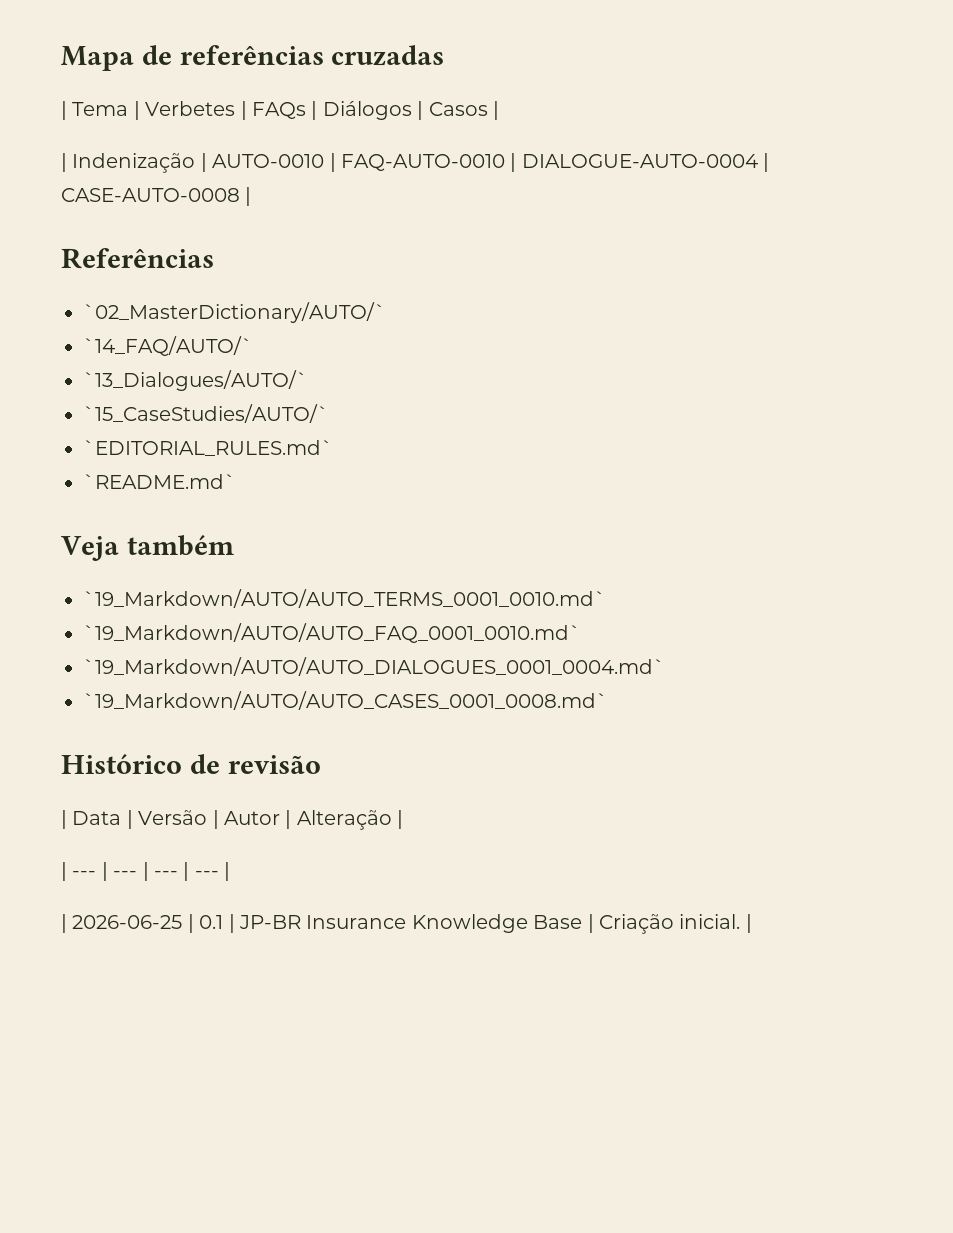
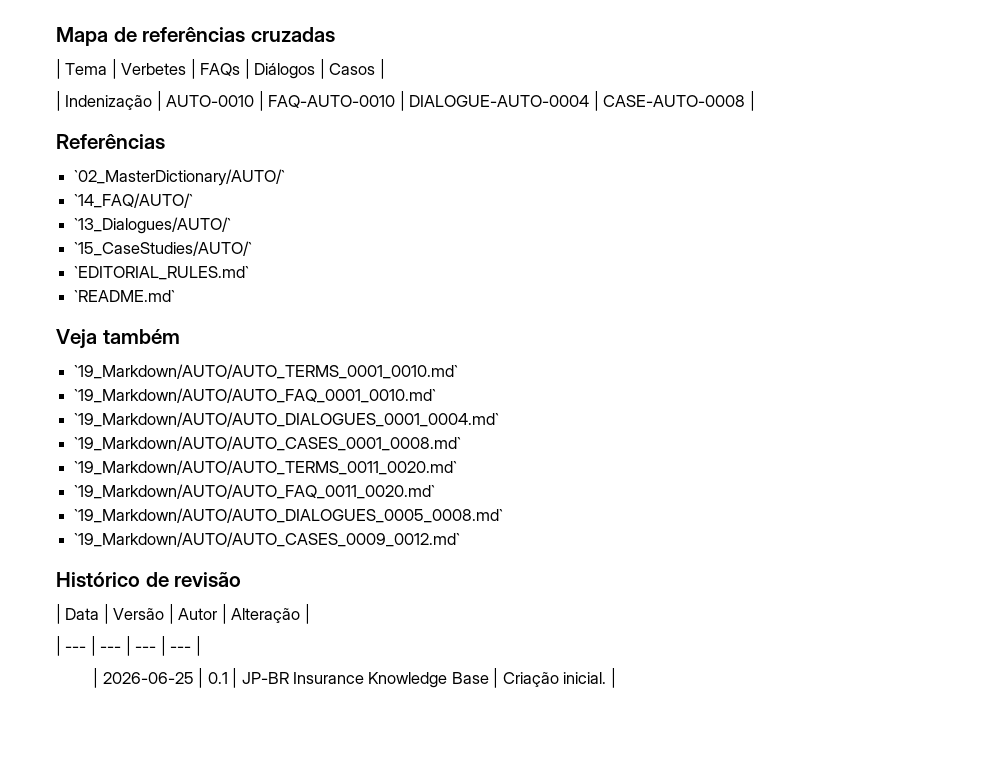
+ `19_Markdown/AUTO/AUTO_TERMS_0011_0020.md`
+ `19_Markdown/AUTO/AUTO_FAQ_0011_0020.md`
+ `19_Markdown/AUTO/AUTO_DIALOGUES_0005_0008.md`
+ `19_Markdown/AUTO/AUTO_CASES_0009_0012.md`

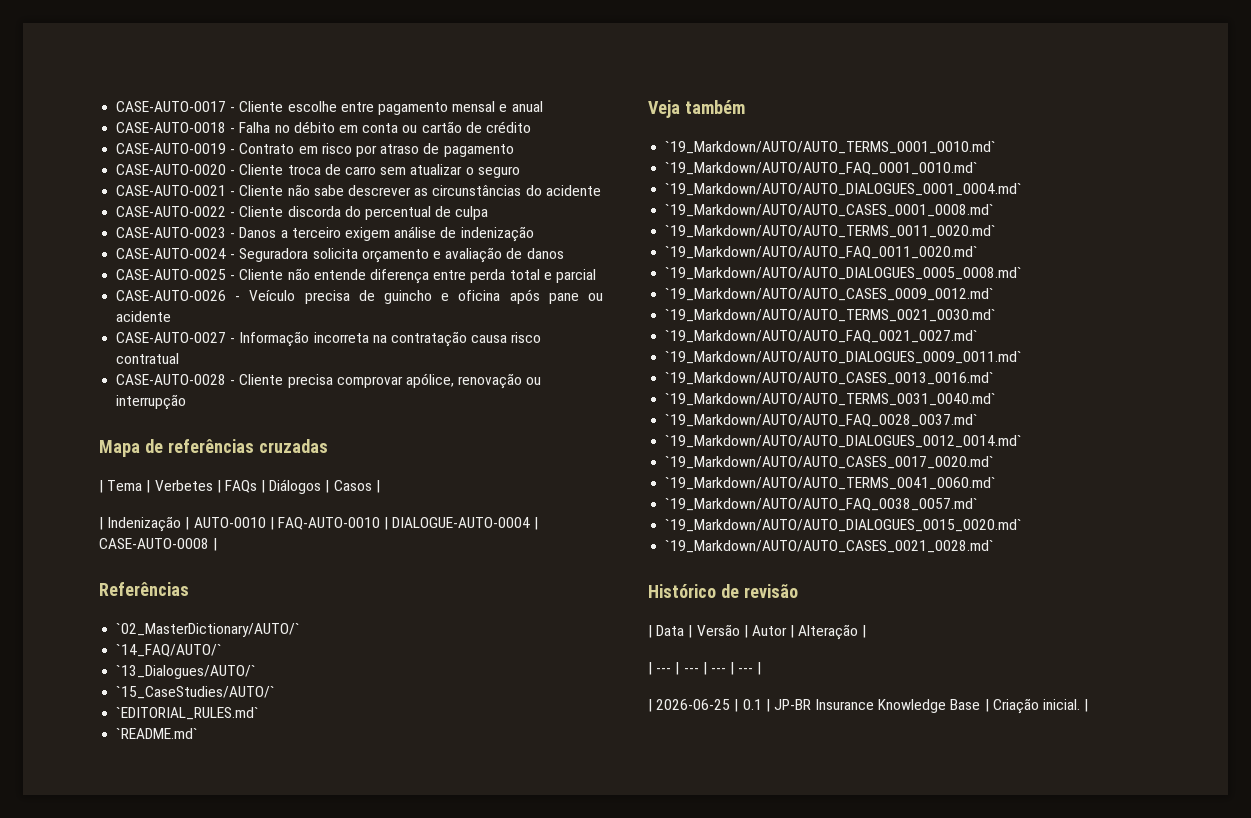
+ CASE-AUTO-0017 - Cliente escolhe entre pagamento mensal e anual
+ CASE-AUTO-0018 - Falha no débito em conta ou cartão de crédito
+ CASE-AUTO-0019 - Contrato em risco por atraso de pagamento
+ CASE-AUTO-0020 - Cliente troca de carro sem atualizar o seguro
+ CASE-AUTO-0021 - Cliente não sabe descrever as circunstâncias do acidente
+ CASE-AUTO-0022 - Cliente discorda do percentual de culpa
+ CASE-AUTO-0023 - Danos a terceiro exigem análise de indenização
+ CASE-AUTO-0024 - Seguradora solicita orçamento e avaliação de danos
+ CASE-AUTO-0025 - Cliente não entende diferença entre perda total e parcial
+ CASE-AUTO-0026 - Veículo precisa de guincho e oficina após pane ou acidente
+ CASE-AUTO-0027 - Informação incorreta na contratação causa risco contratual
+ CASE-AUTO-0028 - Cliente precisa comprovar apólice, renovação ou interrupção
+ `19_Markdown/AUTO/AUTO_TERMS_0021_0030.md`
+ `19_Markdown/AUTO/AUTO_FAQ_0021_0027.md`
+ `19_Markdown/AUTO/AUTO_DIALOGUES_0009_0011.md`
+ `19_Markdown/AUTO/AUTO_CASES_0013_0016.md`
+ `19_Markdown/AUTO/AUTO_TERMS_0031_0040.md`
+ `19_Markdown/AUTO/AUTO_FAQ_0028_0037.md`
+ `19_Markdown/AUTO/AUTO_DIALOGUES_0012_0014.md`
+ `19_Markdown/AUTO/AUTO_CASES_0017_0020.md`
+ `19_Markdown/AUTO/AUTO_TERMS_0041_0060.md`
+ `19_Markdown/AUTO/AUTO_FAQ_0038_0057.md`
+ `19_Markdown/AUTO/AUTO_DIALOGUES_0015_0020.md`
+ `19_Markdown/AUTO/AUTO_CASES_0021_0028.md`

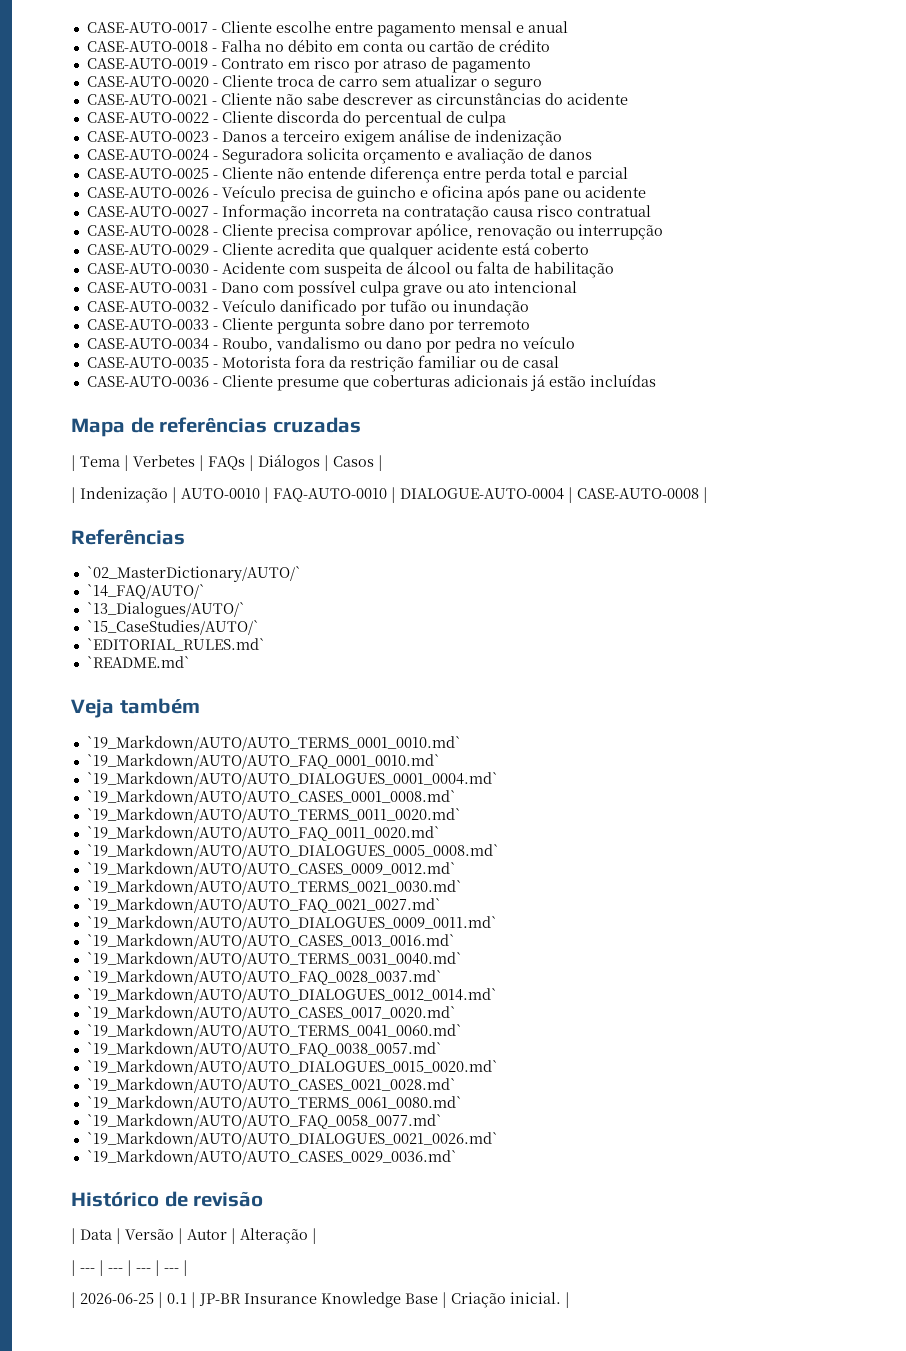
+ CASE-AUTO-0029 - Cliente acredita que qualquer acidente está coberto
+ CASE-AUTO-0030 - Acidente com suspeita de álcool ou falta de habilitação
+ CASE-AUTO-0031 - Dano com possível culpa grave ou ato intencional
+ CASE-AUTO-0032 - Veículo danificado por tufão ou inundação
+ CASE-AUTO-0033 - Cliente pergunta sobre dano por terremoto
+ CASE-AUTO-0034 - Roubo, vandalismo ou dano por pedra no veículo
+ CASE-AUTO-0035 - Motorista fora da restrição familiar ou de casal
+ CASE-AUTO-0036 - Cliente presume que coberturas adicionais já estão incluídas
+ `19_Markdown/AUTO/AUTO_TERMS_0061_0080.md`
+ `19_Markdown/AUTO/AUTO_FAQ_0058_0077.md`
+ `19_Markdown/AUTO/AUTO_DIALOGUES_0021_0026.md`
+ `19_Markdown/AUTO/AUTO_CASES_0029_0036.md`

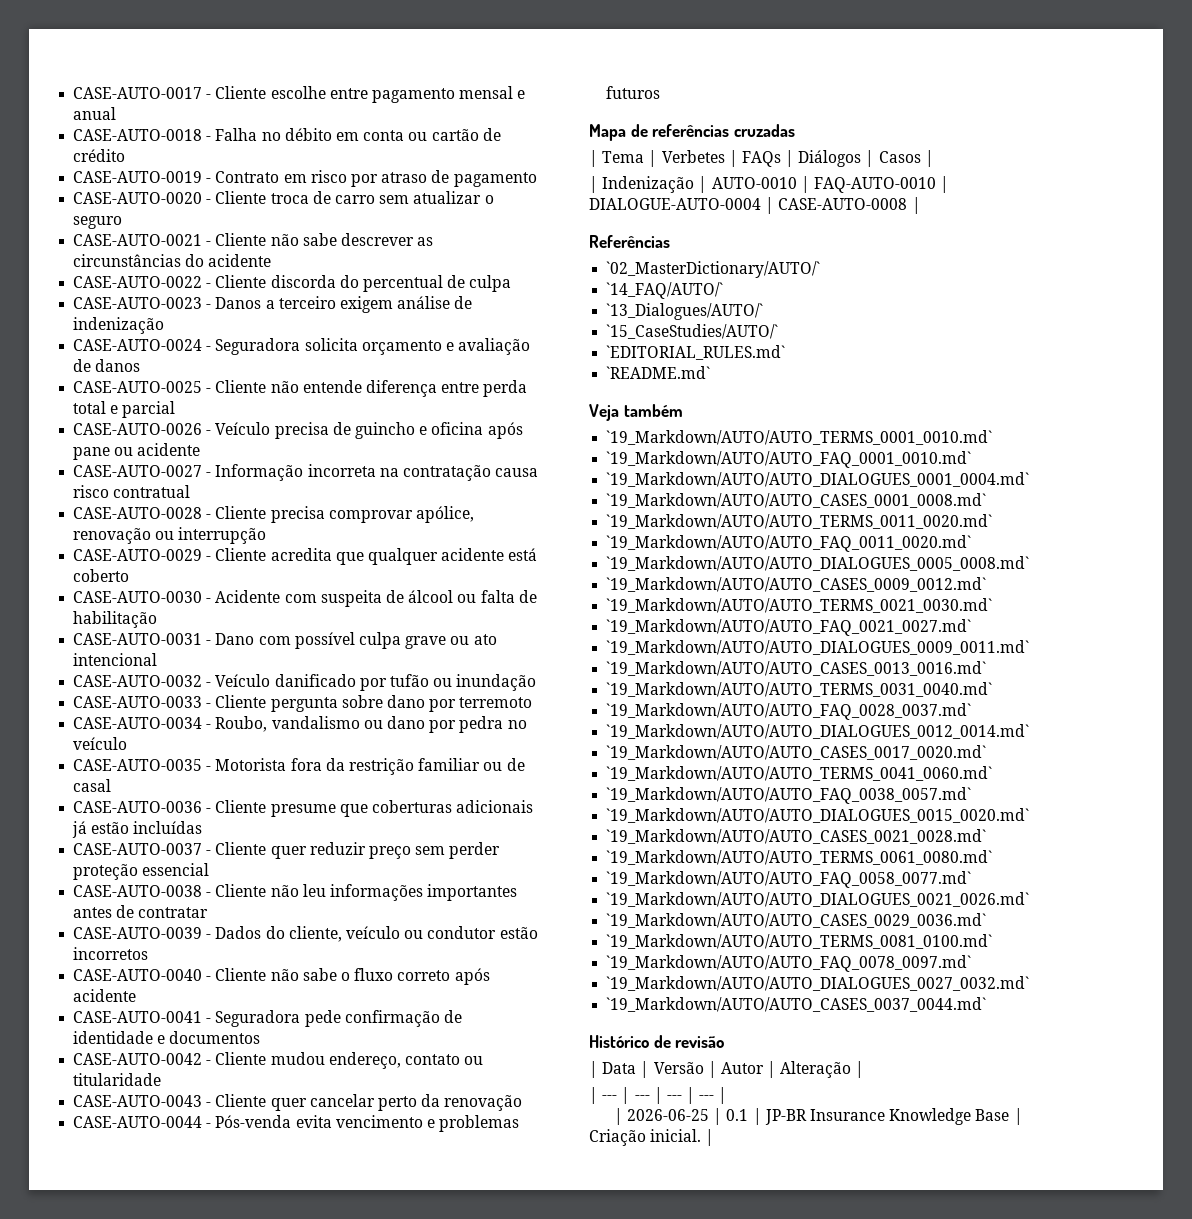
+ CASE-AUTO-0037 - Cliente quer reduzir preço sem perder proteção essencial
+ CASE-AUTO-0038 - Cliente não leu informações importantes antes de contratar
+ CASE-AUTO-0039 - Dados do cliente, veículo ou condutor estão incorretos
+ CASE-AUTO-0040 - Cliente não sabe o fluxo correto após acidente
+ CASE-AUTO-0041 - Seguradora pede confirmação de identidade e documentos
+ CASE-AUTO-0042 - Cliente mudou endereço, contato ou titularidade
+ CASE-AUTO-0043 - Cliente quer cancelar perto da renovação
+ CASE-AUTO-0044 - Pós-venda evita vencimento e problemas futuros
+ `19_Markdown/AUTO/AUTO_TERMS_0081_0100.md`
+ `19_Markdown/AUTO/AUTO_FAQ_0078_0097.md`
+ `19_Markdown/AUTO/AUTO_DIALOGUES_0027_0032.md`
+ `19_Markdown/AUTO/AUTO_CASES_0037_0044.md`

